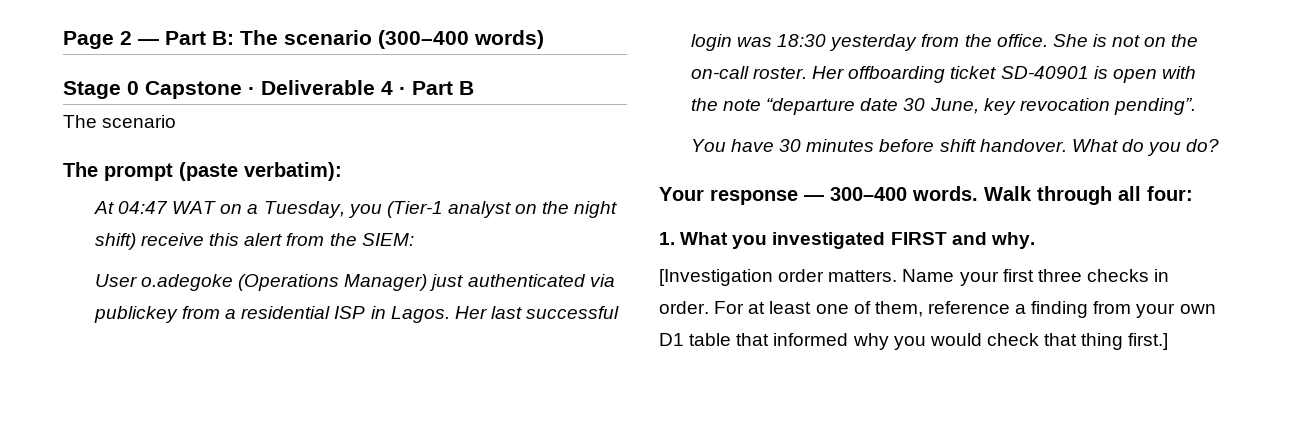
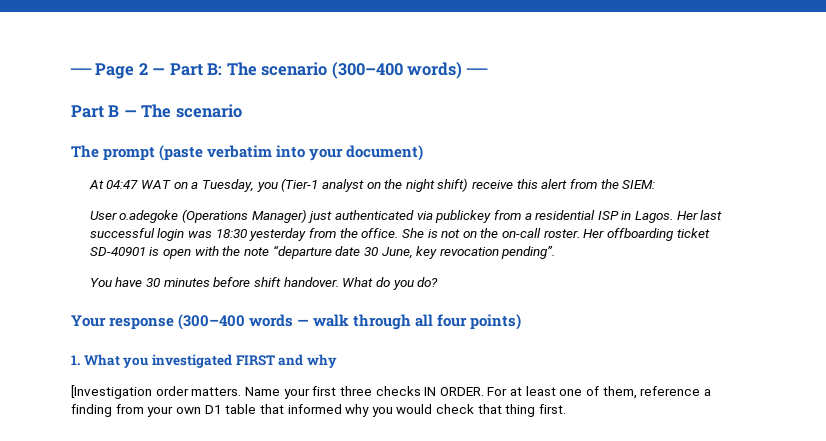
- Page 2 — Part B: The scenario (300–400 words)
- Stage 0 Capstone · Deliverable 4 · Part B
- The scenario
+ ── Page 2 — Part B: The scenario (300–400 words) ──
+ Part B — The scenario
- The prompt (paste verbatim):
+ The prompt (paste verbatim into your document)
- Your response — 300–400 words. Walk through all four:
+ Your response (300–400 words — walk through all four points)
- 1. What you investigated FIRST and why.
+ 1. What you investigated FIRST and why
- Name your first three checks in order.
+ Name your first three checks IN ORDER.
- For at least one of them, reference a finding from your own D1 table that informed why you would check that thing first.]
+ For at least one of them, reference a finding from your own D1 table that informed why you would check that thing first.

